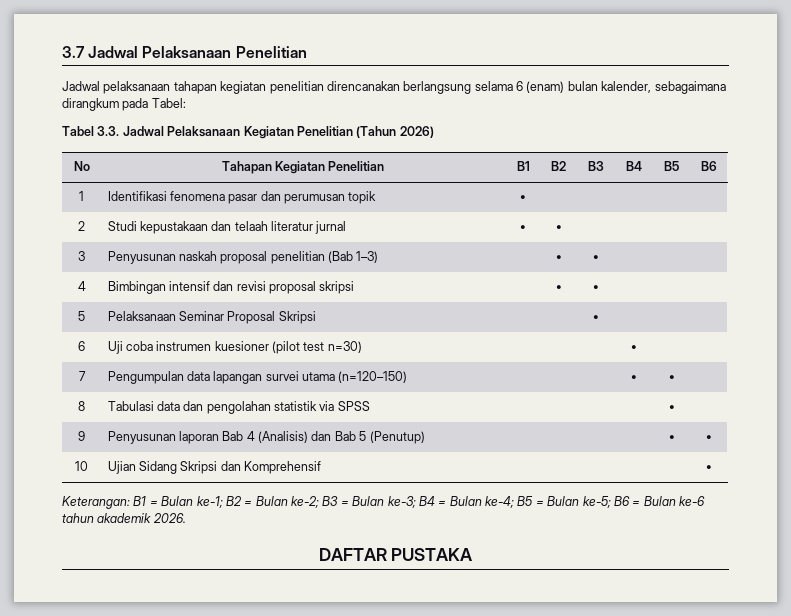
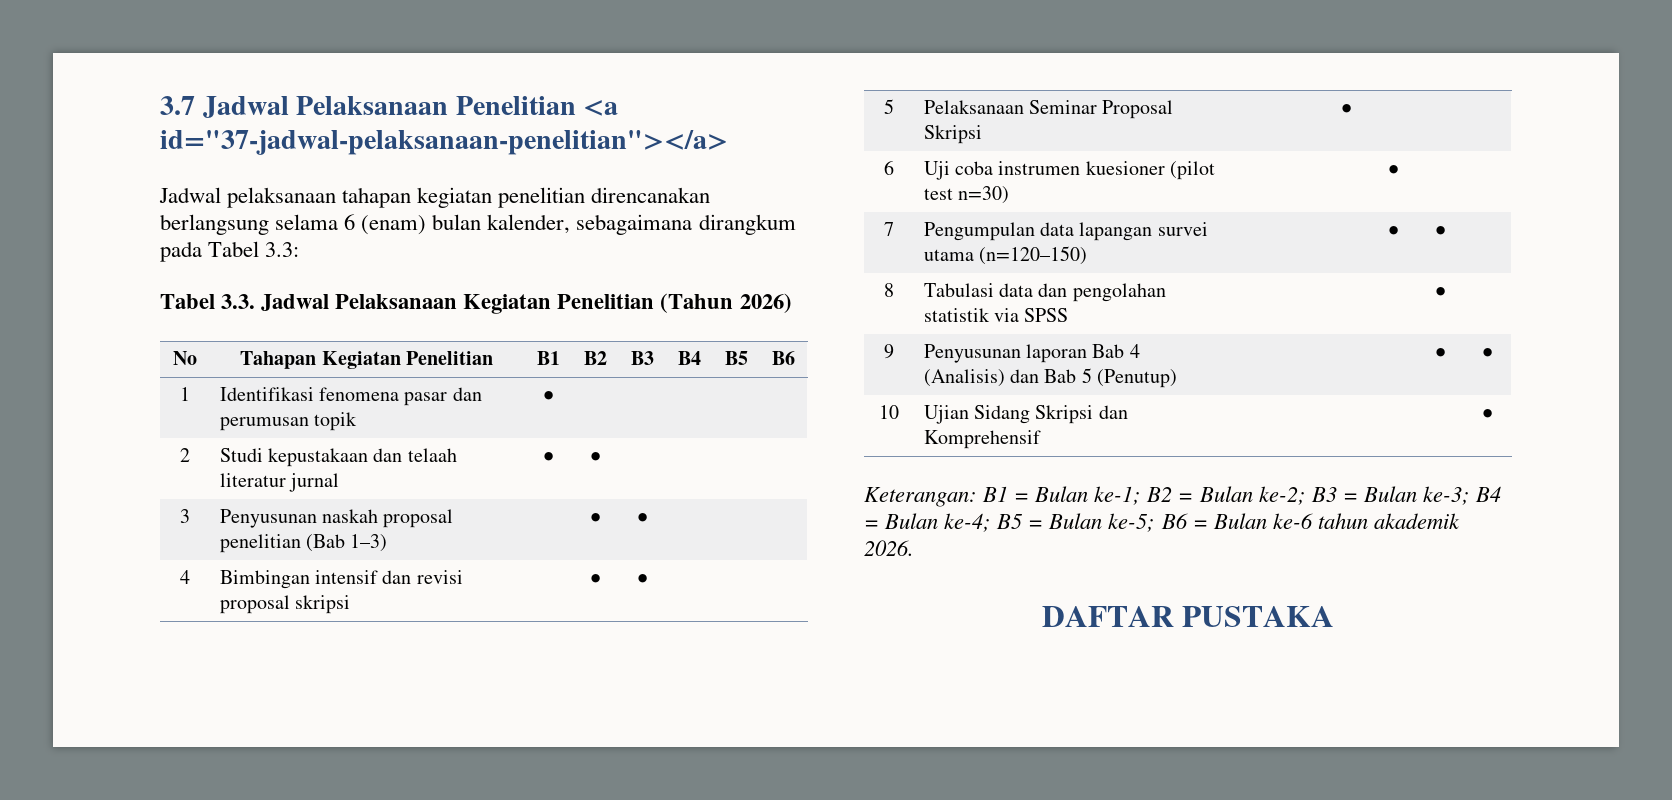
- 3.7 Jadwal Pelaksanaan Penelitian
+ 3.7 Jadwal Pelaksanaan Penelitian <a id="37-jadwal-pelaksanaan-penelitian"></a>
- Jadwal pelaksanaan tahapan kegiatan penelitian direncanakan berlangsung selama 6 (enam) bulan kalender, sebagaimana dirangkum pada Tabel:
+ Jadwal pelaksanaan tahapan kegiatan penelitian direncanakan berlangsung selama 6 (enam) bulan kalender, sebagaimana dirangkum pada Tabel 3.3:

